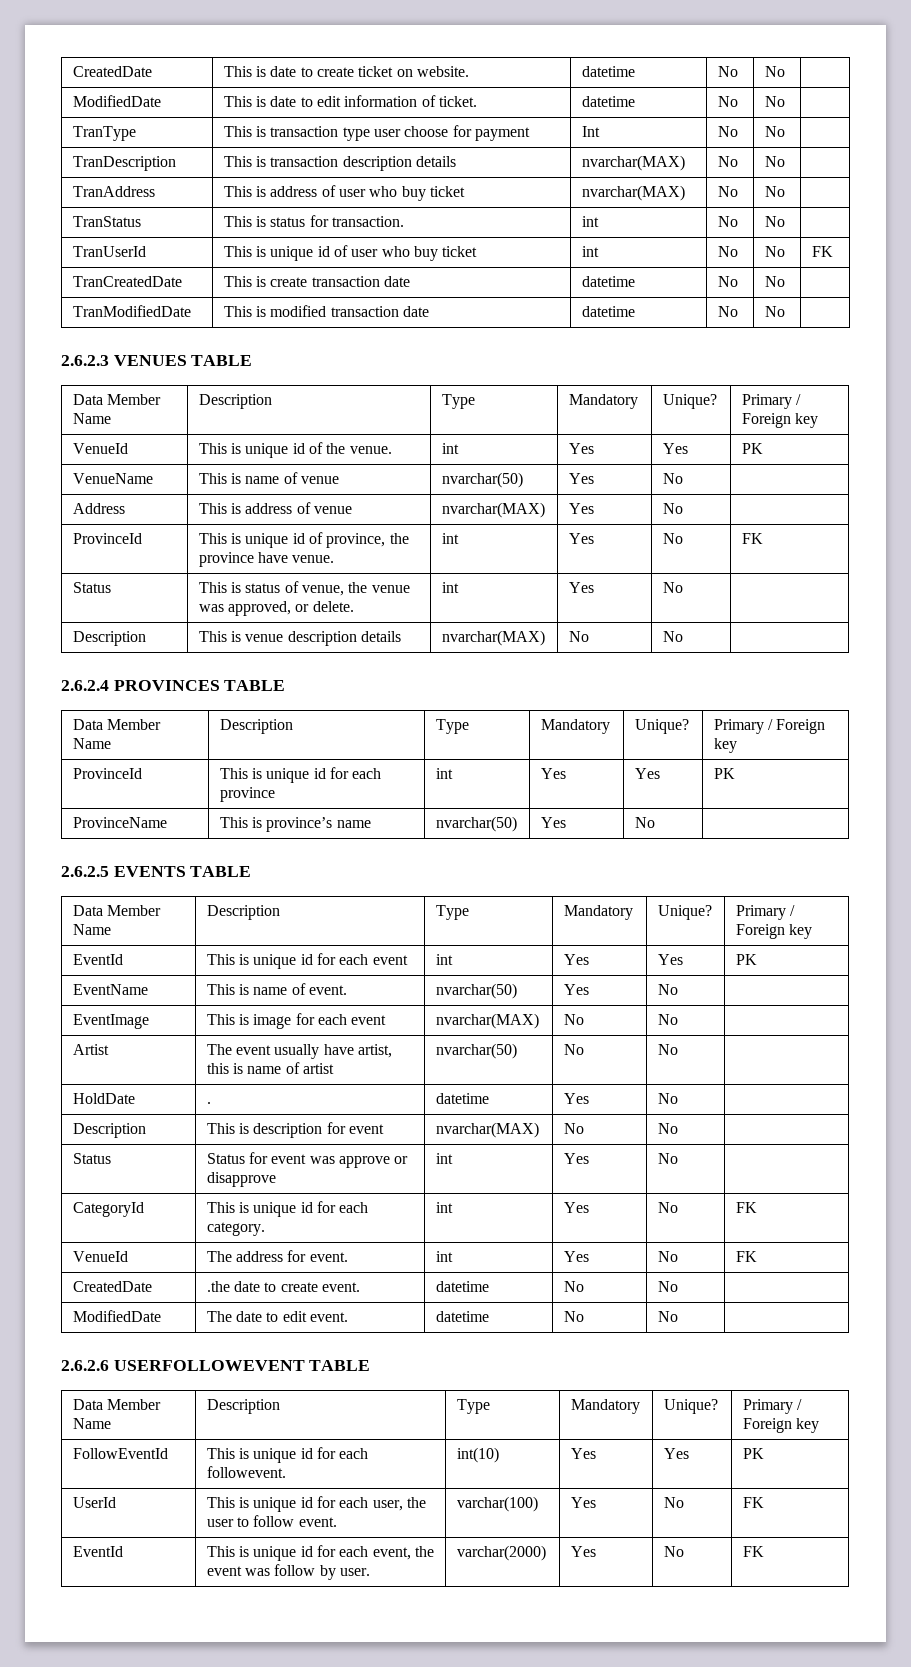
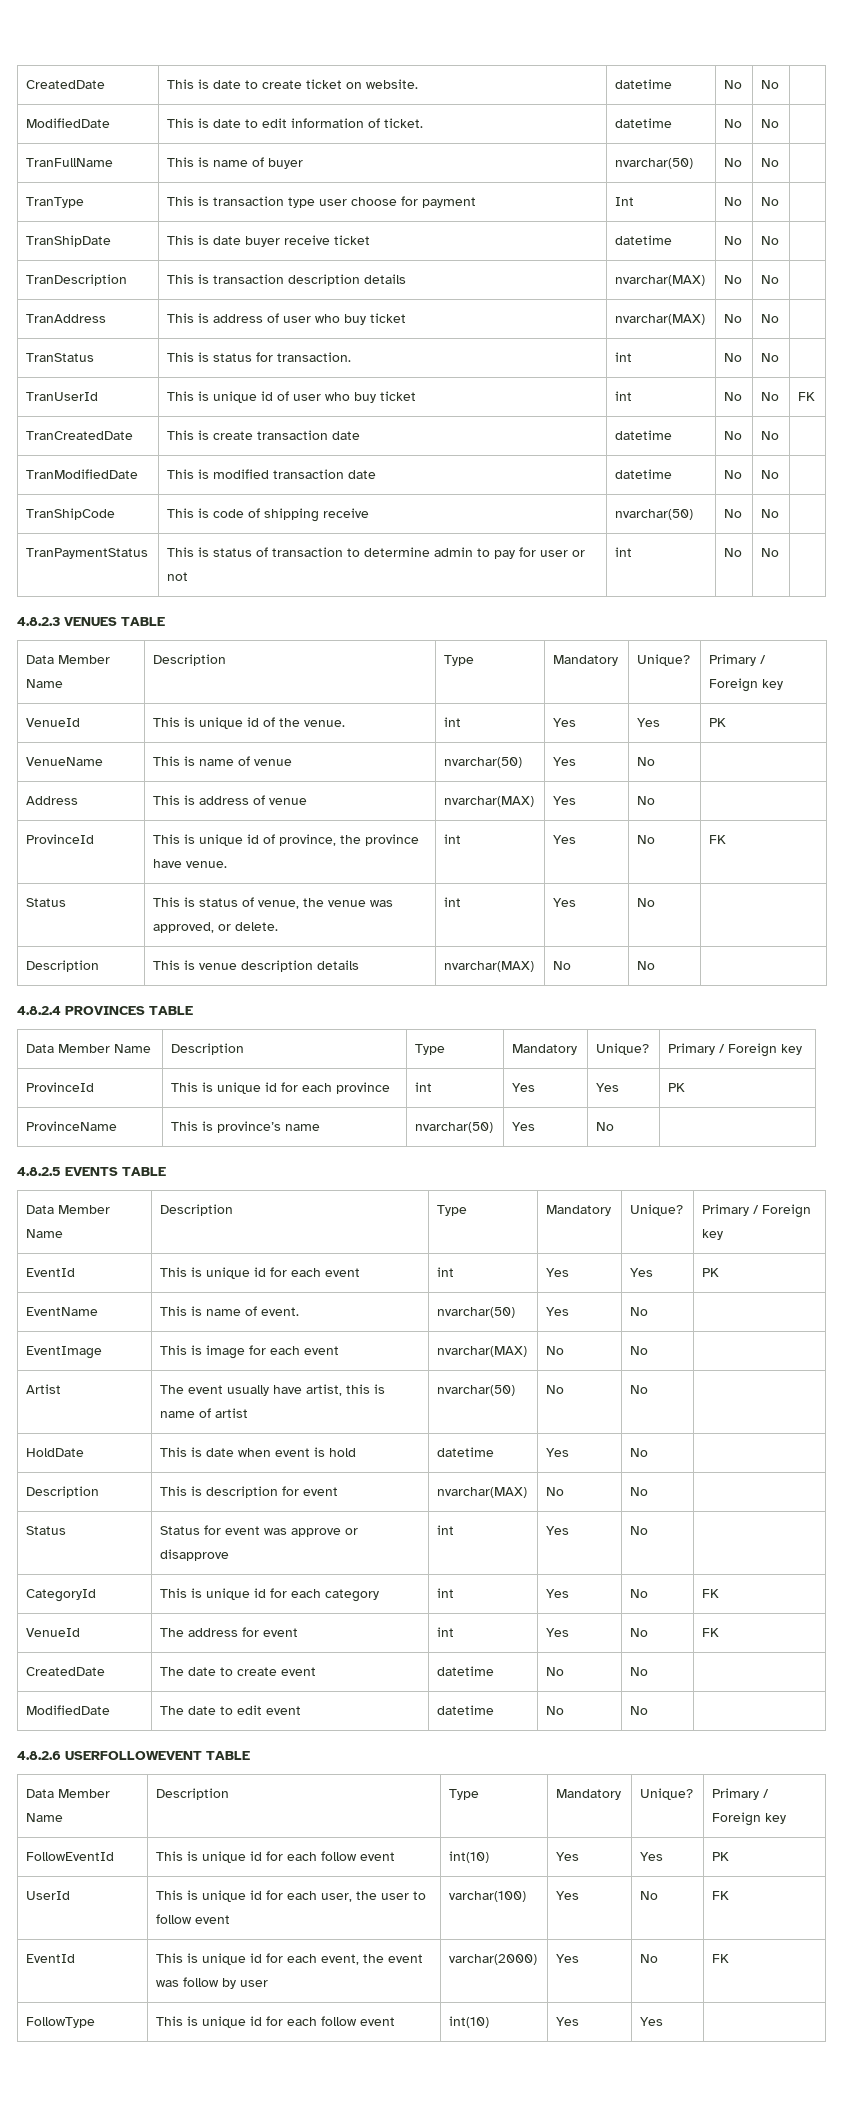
+ TranFullName | This is name of buyer | nvarchar(50) | No | No |
+ TranShipDate | This is date buyer receive ticket | datetime | No | No |
- 2.6.2.3 VENUES TABLE
+ TranShipCode | This is code of shipping receive | nvarchar(50) | No | No |
+ TranPaymentStatus | This is status of transaction to determine admin to pay for user or not | int | No | No |
+ 4.8.2.3 VENUES TABLE
- 2.6.2.4 PROVINCES TABLE
+ 4.8.2.4 PROVINCES TABLE
- 2.6.2.5 EVENTS TABLE
+ 4.8.2.5 EVENTS TABLE
- HoldDate | . | datetime | Yes | No |
+ HoldDate | This is date when event is hold | datetime | Yes | No |
- CategoryId | This is unique id for each category. | int | Yes | No | FK
+ CategoryId | This is unique id for each category | int | Yes | No | FK
- VenueId | The address for event. | int | Yes | No | FK
+ VenueId | The address for event | int | Yes | No | FK
- CreatedDate | .the date to create event. | datetime | No | No |
+ CreatedDate | The date to create event | datetime | No | No |
- ModifiedDate | The date to edit event. | datetime | No | No |
- 2.6.2.6 USERFOLLOWEVENT TABLE
+ ModifiedDate | The date to edit event | datetime | No | No |
+ 4.8.2.6 USERFOLLOWEVENT TABLE
- FollowEventId | This is unique id for each followevent. | int(10) | Yes | Yes | PK
+ FollowEventId | This is unique id for each follow event | int(10) | Yes | Yes | PK
- UserId | This is unique id for each user, the user to follow event. | varchar(100) | Yes | No | FK
+ UserId | This is unique id for each user, the user to follow event | varchar(100) | Yes | No | FK
- EventId | This is unique id for each event, the event was follow by user. | varchar(2000) | Yes | No | FK
+ EventId | This is unique id for each event, the event was follow by user | varchar(2000) | Yes | No | FK
+ FollowType | This is unique id for each follow event | int(10) | Yes | Yes |

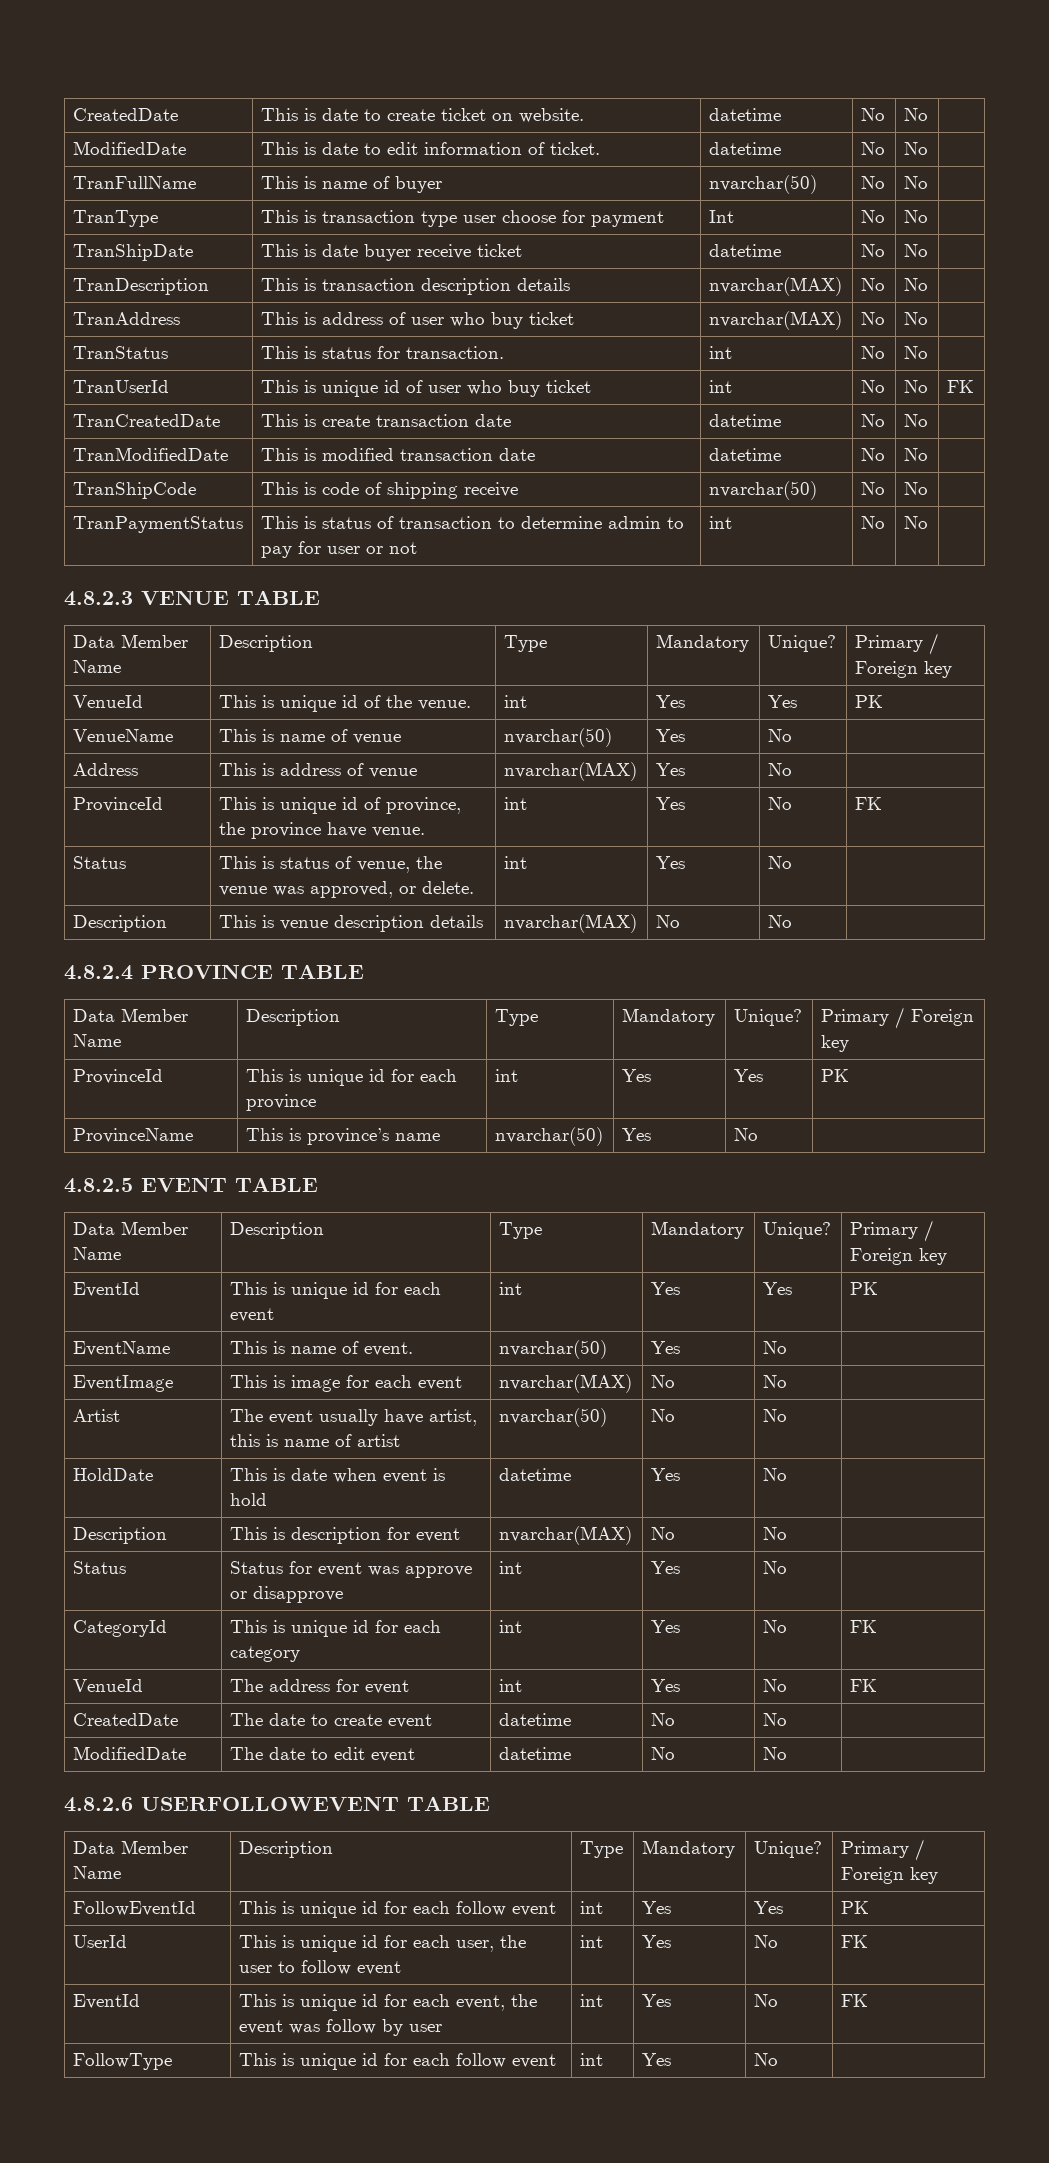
- 4.8.2.3 VENUES TABLE
+ 4.8.2.3 VENUE TABLE
- 4.8.2.4 PROVINCES TABLE
+ 4.8.2.4 PROVINCE TABLE
- 4.8.2.5 EVENTS TABLE
+ 4.8.2.5 EVENT TABLE
- FollowEventId | This is unique id for each follow event | int(10) | Yes | Yes | PK
+ FollowEventId | This is unique id for each follow event | int | Yes | Yes | PK
- UserId | This is unique id for each user, the user to follow event | varchar(100) | Yes | No | FK
+ UserId | This is unique id for each user, the user to follow event | int | Yes | No | FK
- EventId | This is unique id for each event, the event was follow by user | varchar(2000) | Yes | No | FK
+ EventId | This is unique id for each event, the event was follow by user | int | Yes | No | FK
- FollowType | This is unique id for each follow event | int(10) | Yes | Yes |
+ FollowType | This is unique id for each follow event | int | Yes | No |

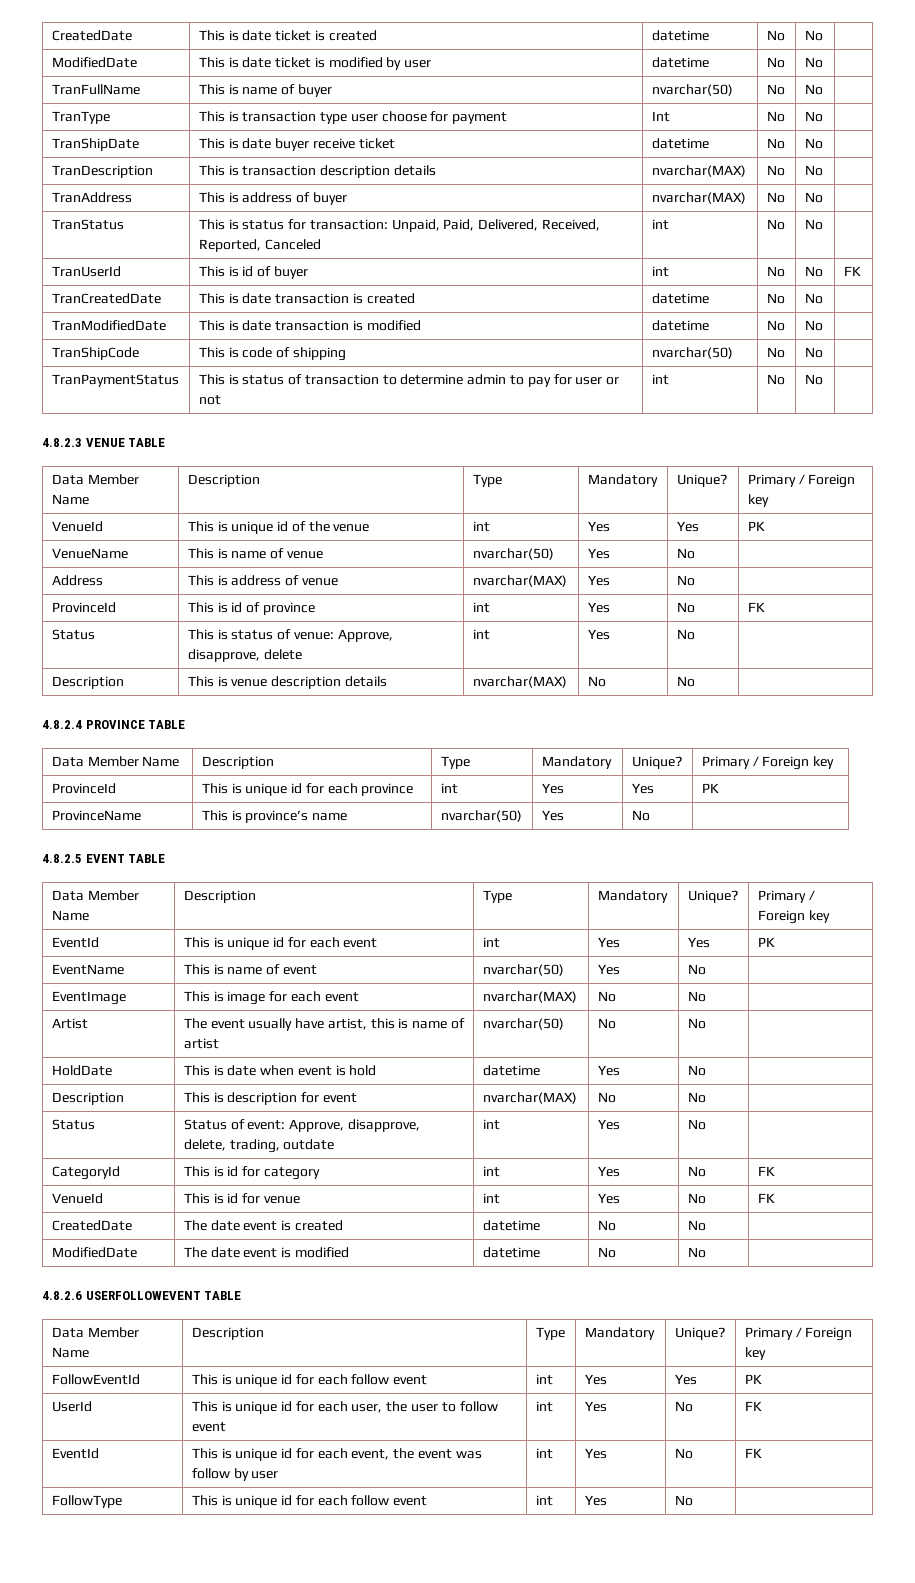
- CreatedDate | This is date to create ticket on website. | datetime | No | No |
+ CreatedDate | This is date ticket is created | datetime | No | No |
- ModifiedDate | This is date to edit information of ticket. | datetime | No | No |
+ ModifiedDate | This is date ticket is modified by user | datetime | No | No |
- TranAddress | This is address of user who buy ticket | nvarchar(MAX) | No | No |
+ TranAddress | This is address of buyer | nvarchar(MAX) | No | No |
- TranStatus | This is status for transaction. | int | No | No |
+ TranStatus | This is status for transaction: Unpaid, Paid, Delivered, Received, Reported, Canceled | int | No | No |
- TranUserId | This is unique id of user who buy ticket | int | No | No | FK
+ TranUserId | This is id of buyer | int | No | No | FK
- TranCreatedDate | This is create transaction date | datetime | No | No |
+ TranCreatedDate | This is date transaction is created | datetime | No | No |
- TranModifiedDate | This is modified transaction date | datetime | No | No |
+ TranModifiedDate | This is date transaction is modified | datetime | No | No |
- TranShipCode | This is code of shipping receive | nvarchar(50) | No | No |
+ TranShipCode | This is code of shipping | nvarchar(50) | No | No |
- VenueId | This is unique id of the venue. | int | Yes | Yes | PK
+ VenueId | This is unique id of the venue | int | Yes | Yes | PK
- ProvinceId | This is unique id of province, the province have venue. | int | Yes | No | FK
+ ProvinceId | This is id of province | int | Yes | No | FK
- Status | This is status of venue, the venue was approved, or delete. | int | Yes | No |
+ Status | This is status of venue: Approve, disapprove, delete | int | Yes | No |
- EventName | This is name of event. | nvarchar(50) | Yes | No |
+ EventName | This is name of event | nvarchar(50) | Yes | No |
- Status | Status for event was approve or disapprove | int | Yes | No |
+ Status | Status of event: Approve, disapprove, delete, trading, outdate | int | Yes | No |
- CategoryId | This is unique id for each category | int | Yes | No | FK
+ CategoryId | This is id for category | int | Yes | No | FK
- VenueId | The address for event | int | Yes | No | FK
+ VenueId | This is id for venue | int | Yes | No | FK
- CreatedDate | The date to create event | datetime | No | No |
+ CreatedDate | The date event is created | datetime | No | No |
- ModifiedDate | The date to edit event | datetime | No | No |
+ ModifiedDate | The date event is modified | datetime | No | No |

